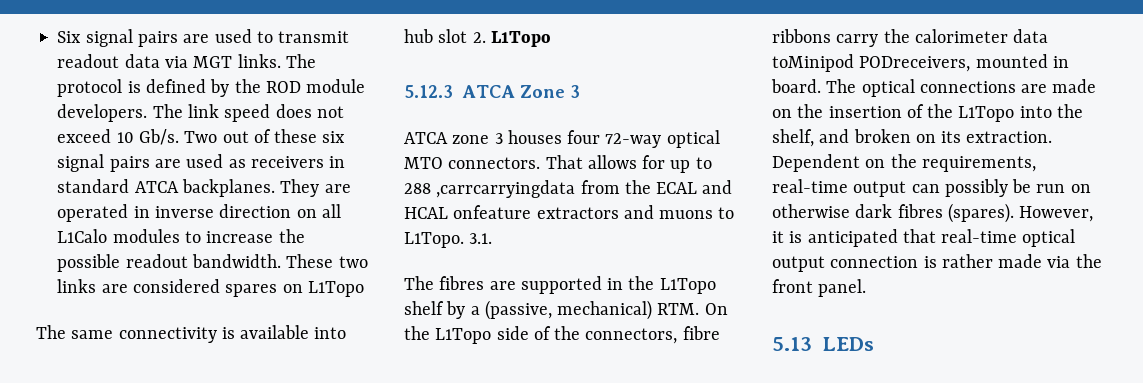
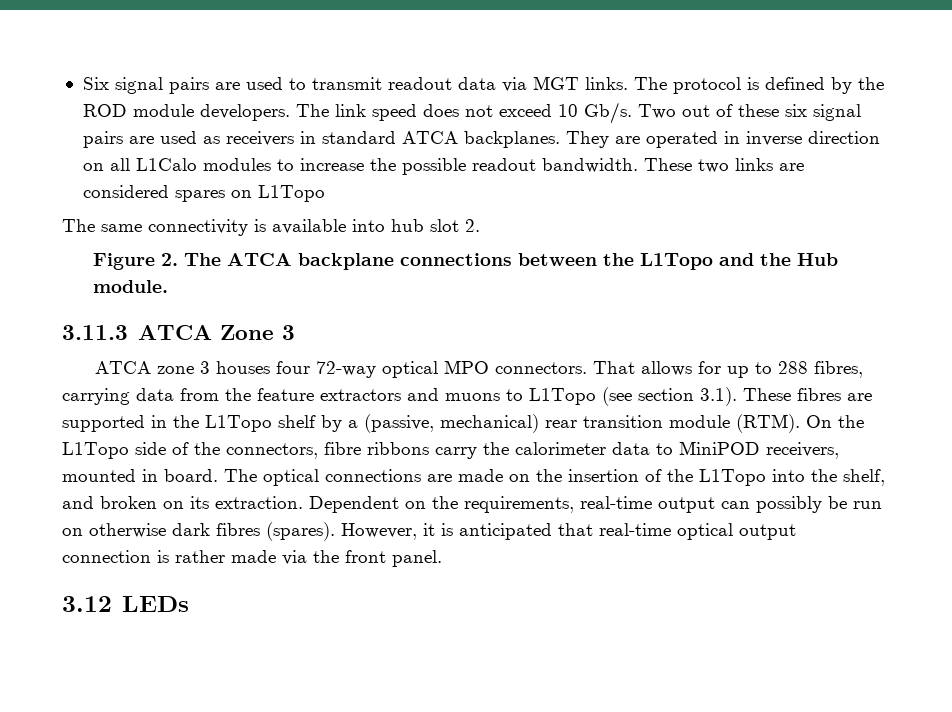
- The same connectivity is available into hub slot 2. L1Topo
- 5.12.3 ATCA Zone 3
+ The same connectivity is available into hub slot 2.
+ Figure 2. The ATCA backplane connections between the L1Topo and the Hub module.
+ 3.11.3 ATCA Zone 3
- ATCA zone 3 houses four 72-way optical MTO connectors.
+ ATCA zone 3 houses four 72-way optical MPO connectors.
- That allows for up to 288 ,carrcarryingdata from the ECAL and HCAL onfeature extractors and muons to L1Topo. 3.1.
- The fibres are supported in the L1Topo shelf by a (passive, mechanical) RTM. On the L1Topo side of the connectors, fibre ribbons carry the calorimeter data toMinipod PODreceivers, mounted in board.
+ That allows for up to 288 fibres, carrying data from the feature extractors and muons to L1Topo (see section 3.1). These fibres are supported in the L1Topo shelf by a (passive, mechanical) rear transition module (RTM). On the L1Topo side of the connectors, fibre ribbons carry the calorimeter data to MiniPOD receivers, mounted in board.
- 5.13 LEDs
+ 3.12 LEDs

